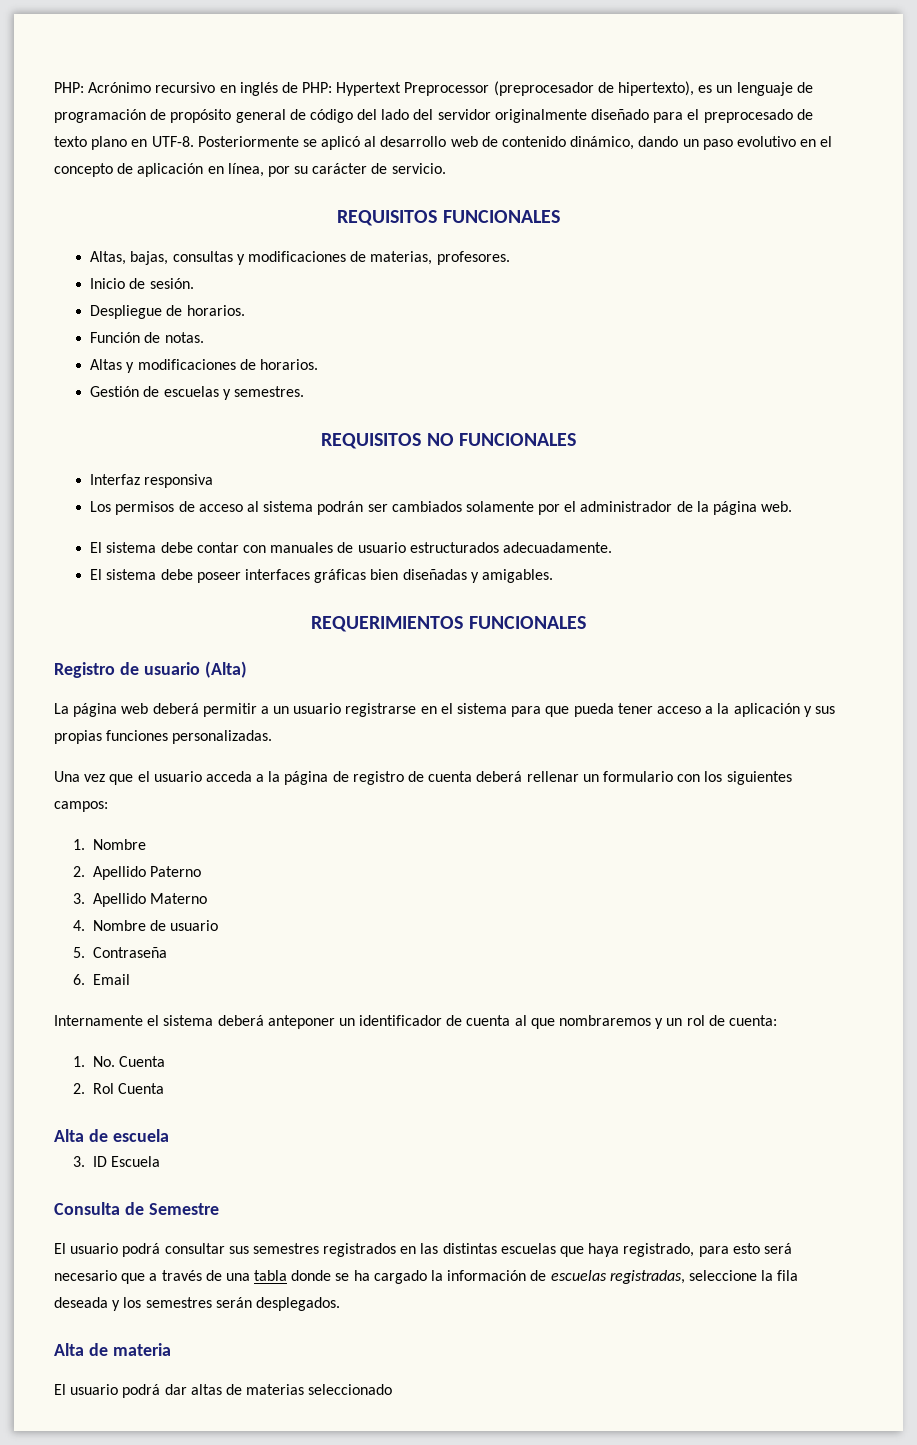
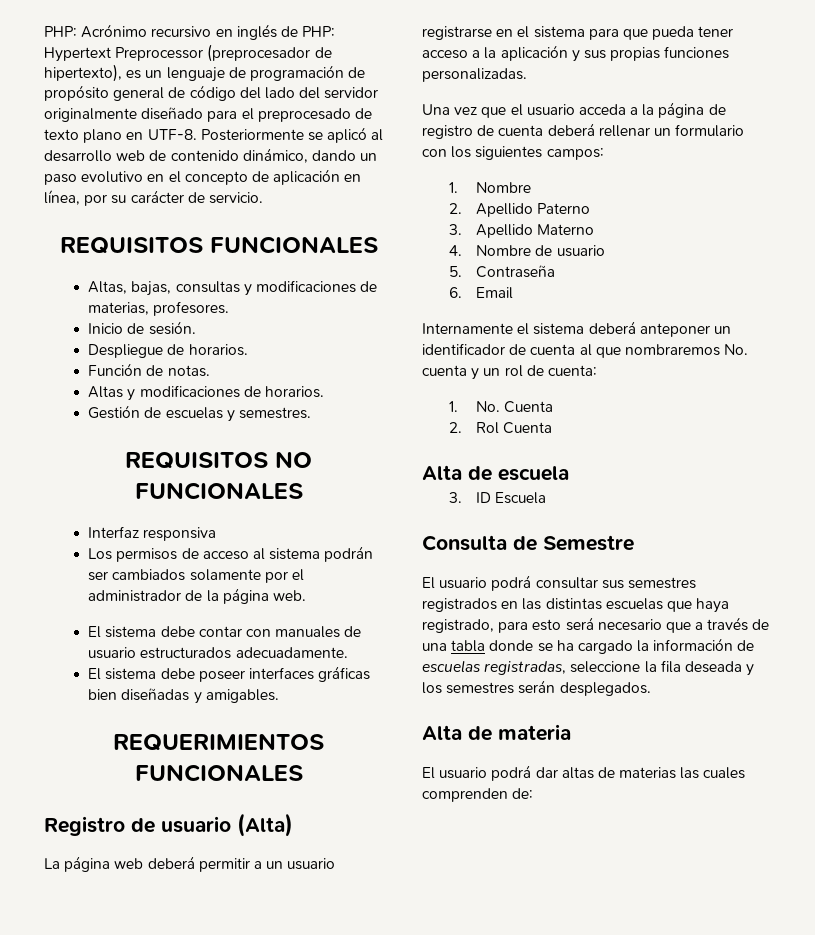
- Internamente el sistema deberá anteponer un identificador de cuenta al que nombraremos y un rol de cuenta:
+ Internamente el sistema deberá anteponer un identificador de cuenta al que nombraremos No. cuenta y un rol de cuenta:
- El usuario podrá dar altas de materias seleccionado
+ El usuario podrá dar altas de materias las cuales comprenden de:

